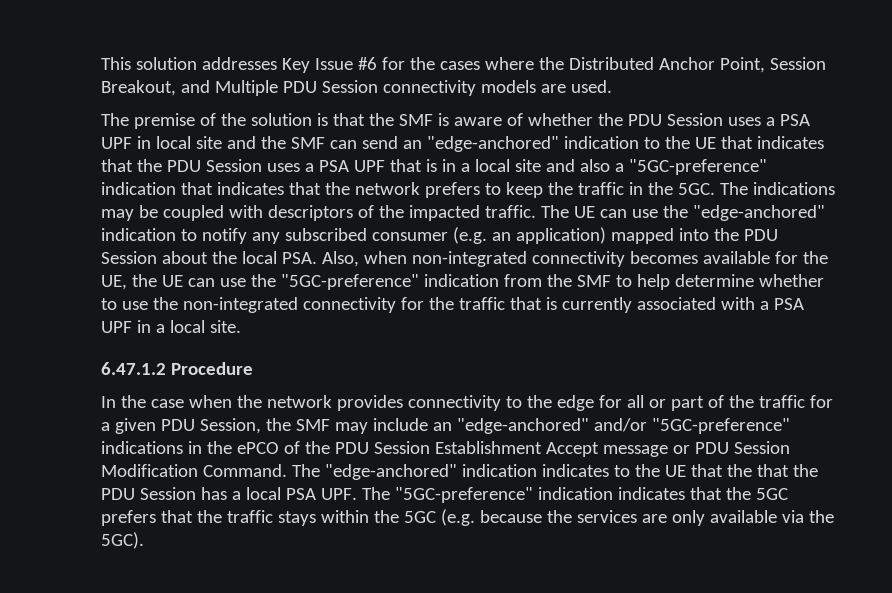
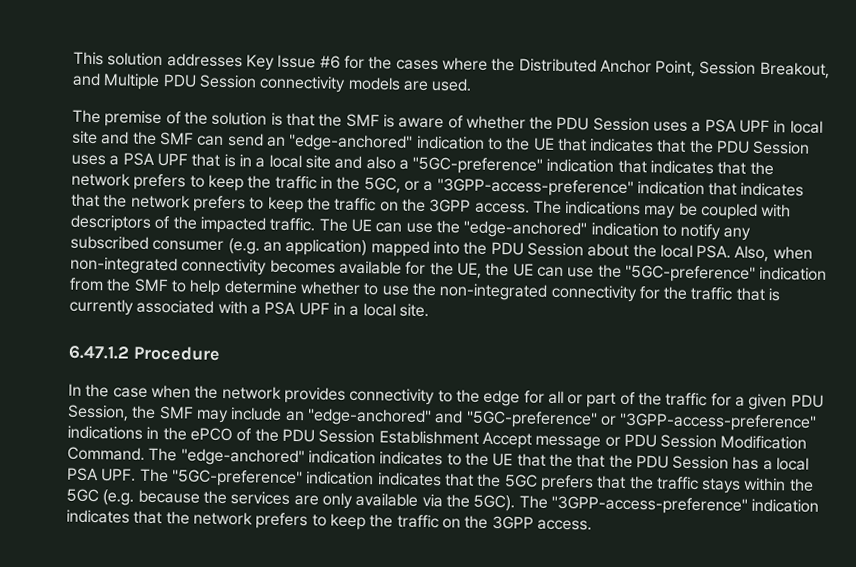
- The premise of the solution is that the SMF is aware of whether the PDU Session uses a PSA UPF in local site and the SMF can send an "edge-anchored" indication to the UE that indicates that the PDU Session uses a PSA UPF that is in a local site and also a "5GC-preference" indication that indicates that the network prefers to keep the traffic in the 5GC.
+ The premise of the solution is that the SMF is aware of whether the PDU Session uses a PSA UPF in local site and the SMF can send an "edge-anchored" indication to the UE that indicates that the PDU Session uses a PSA UPF that is in a local site and also a "5GC-preference" indication that indicates that the network prefers to keep the traffic in the 5GC, or a "3GPP-access-preference" indication that indicates that the network prefers to keep the traffic on the 3GPP access.
- In the case when the network provides connectivity to the edge for all or part of the traffic for a given PDU Session, the SMF may include an "edge-anchored" and/or "5GC-preference" indications in the ePCO of the PDU Session Establishment Accept message or PDU Session Modification Command.
+ In the case when the network provides connectivity to the edge for all or part of the traffic for a given PDU Session, the SMF may include an "edge-anchored" and "5GC-preference" or "3GPP-access-preference" indications in the ePCO of the PDU Session Establishment Accept message or PDU Session Modification Command.
+ The "3GPP-access-preference" indication indicates that the network prefers to keep the traffic on the 3GPP access.

